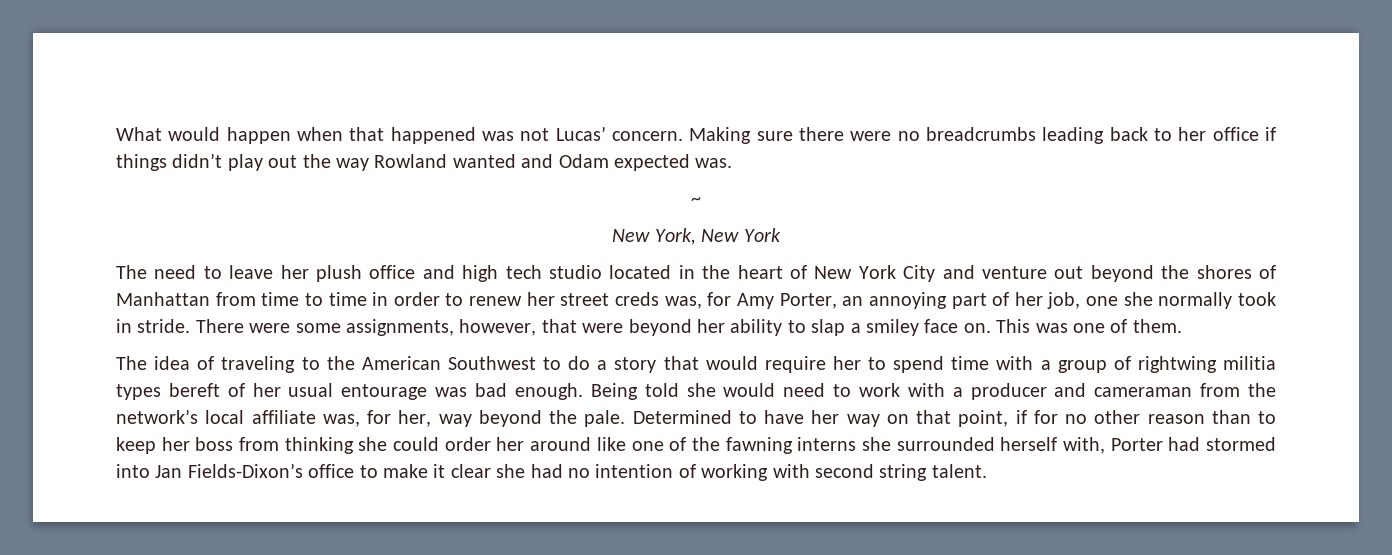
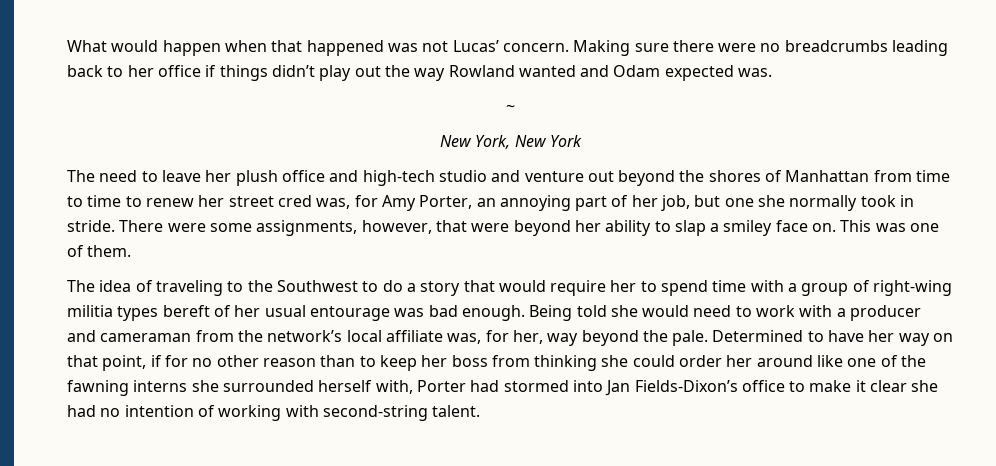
- The need to leave her plush office and high tech studio located in the heart of New York City and venture out beyond the shores of Manhattan from time to time in order to renew her street creds was, for Amy Porter, an annoying part of her job, one she normally took in stride.
+ The need to leave her plush office and high-tech studio and venture out beyond the shores of Manhattan from time to time to renew her street cred was, for Amy Porter, an annoying part of her job, but one she normally took in stride.
- The idea of traveling to the American Southwest to do a story that would require her to spend time with a group of rightwing militia types bereft of her usual entourage was bad enough.
+ The idea of traveling to the Southwest to do a story that would require her to spend time with a group of right-wing militia types bereft of her usual entourage was bad enough.
- Determined to have her way on that point, if for no other reason than to keep her boss from thinking she could order her around like one of the fawning interns she surrounded herself with, Porter had stormed into Jan Fields-Dixon’s office to make it clear she had no intention of working with second string talent.
+ Determined to have her way on that point, if for no other reason than to keep her boss from thinking she could order her around like one of the fawning interns she surrounded herself with, Porter had stormed into Jan Fields-Dixon’s office to make it clear she had no intention of working with second-string talent.

